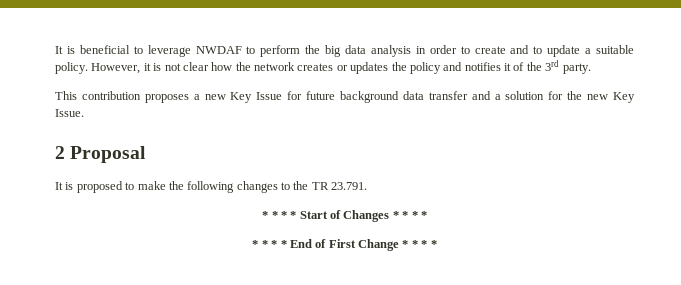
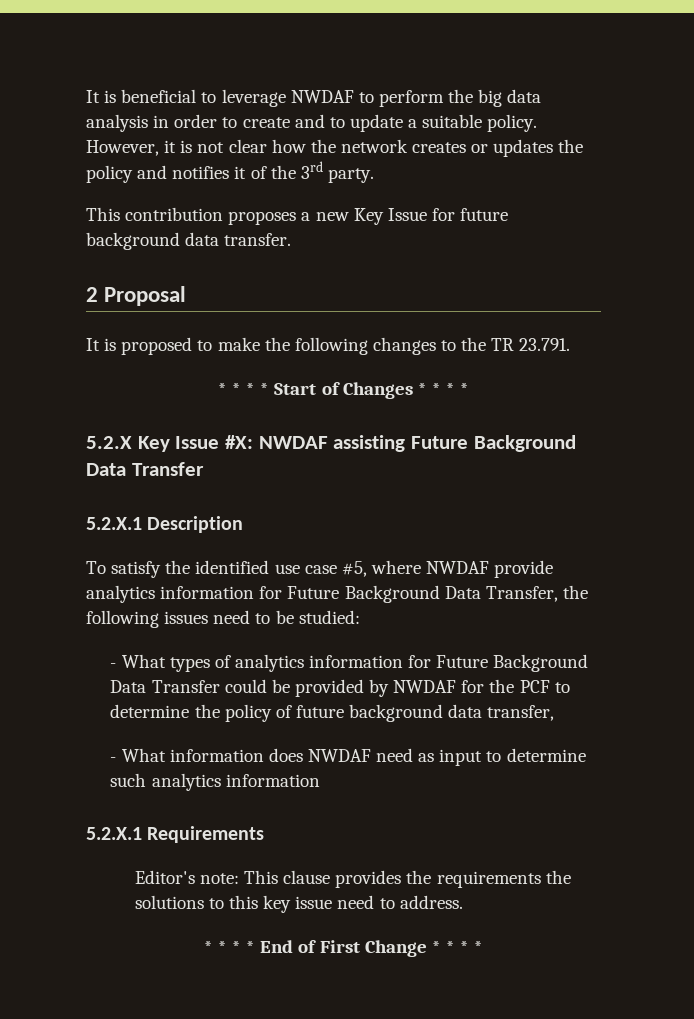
- This contribution proposes a new Key Issue for future background data transfer and a solution for the new Key Issue.
+ This contribution proposes a new Key Issue for future background data transfer.
+ 5.2.X Key Issue #X: NWDAF assisting Future Background Data Transfer
+ 5.2.X.1 Description
+ To satisfy the identified use case #5, where NWDAF provide analytics information for Future Background Data Transfer, the following issues need to be studied:
+ - What types of analytics information for Future Background Data Transfer could be provided by NWDAF for the PCF to determine the policy of future background data transfer,
+ - What information does NWDAF need as input to determine such analytics information
+ 5.2.X.1 Requirements
+ Editor's note: This clause provides the requirements the solutions to this key issue need to address.

